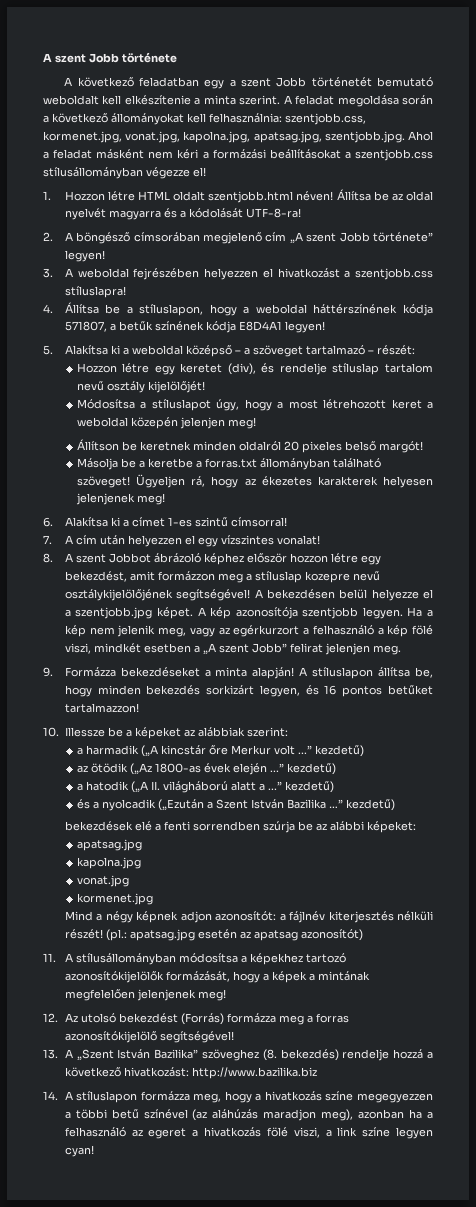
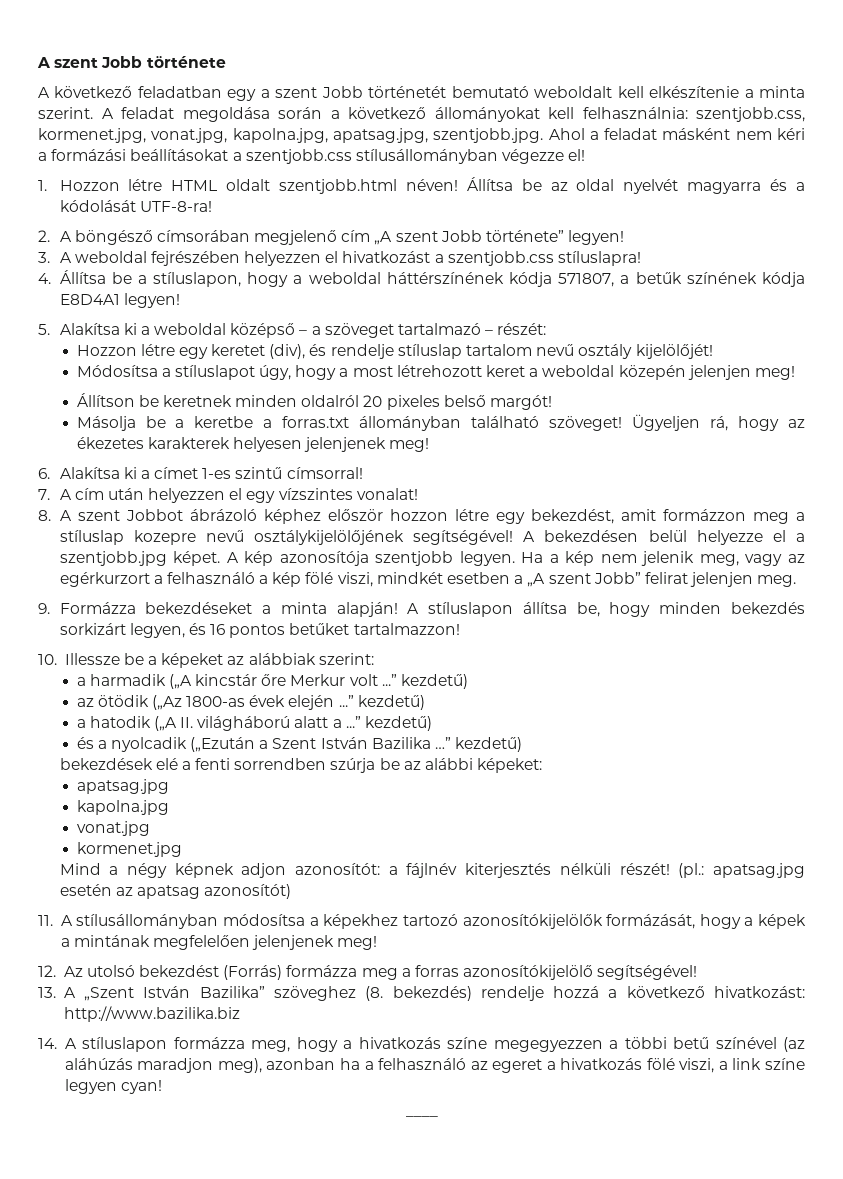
+ ––––

